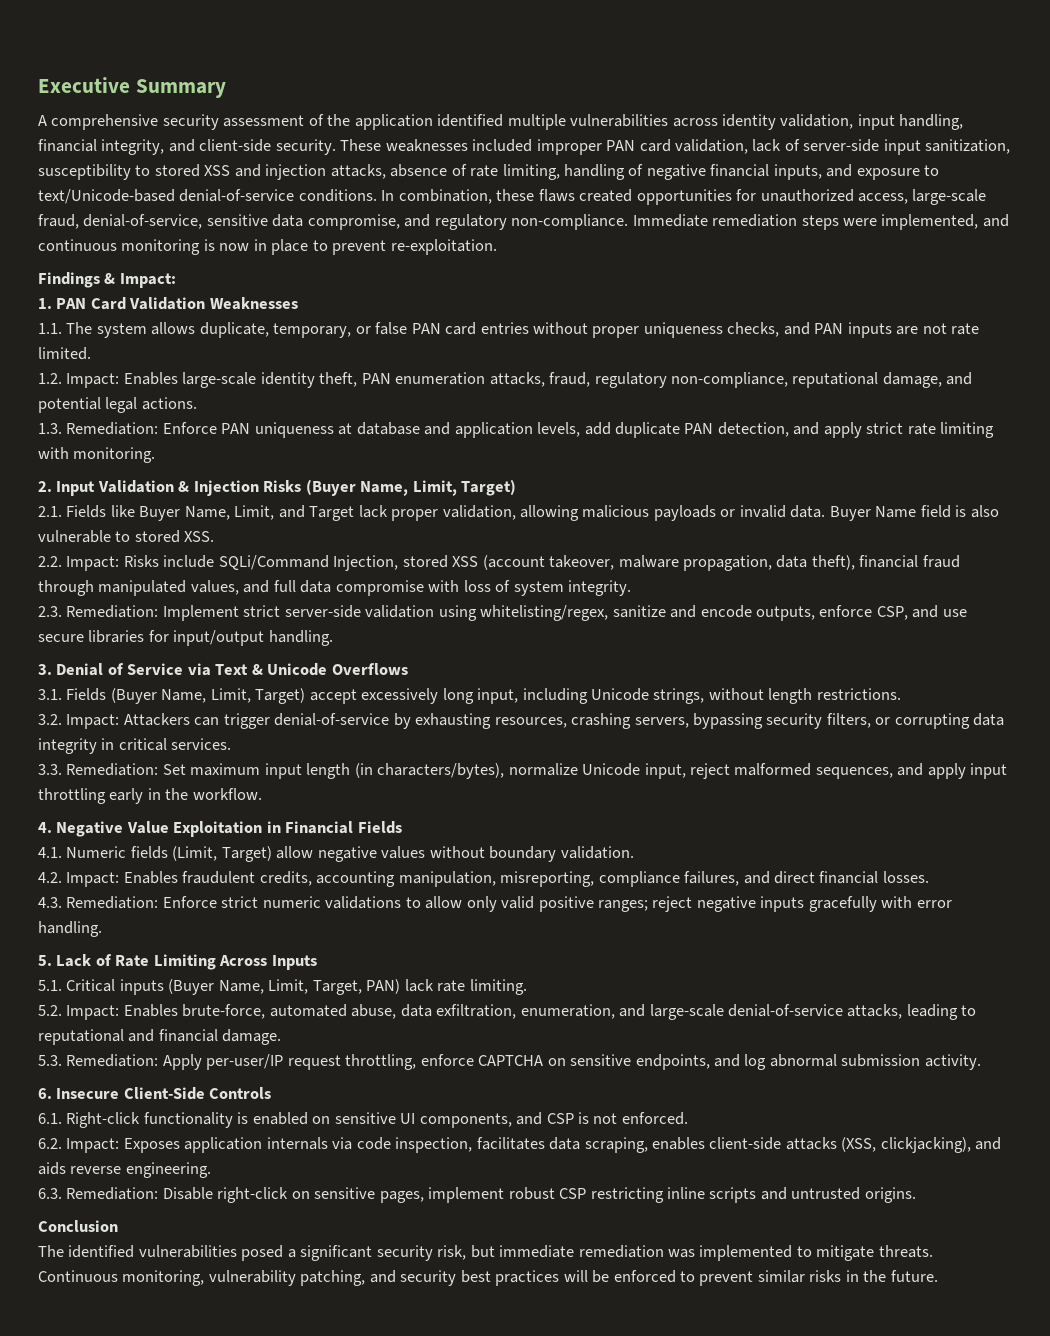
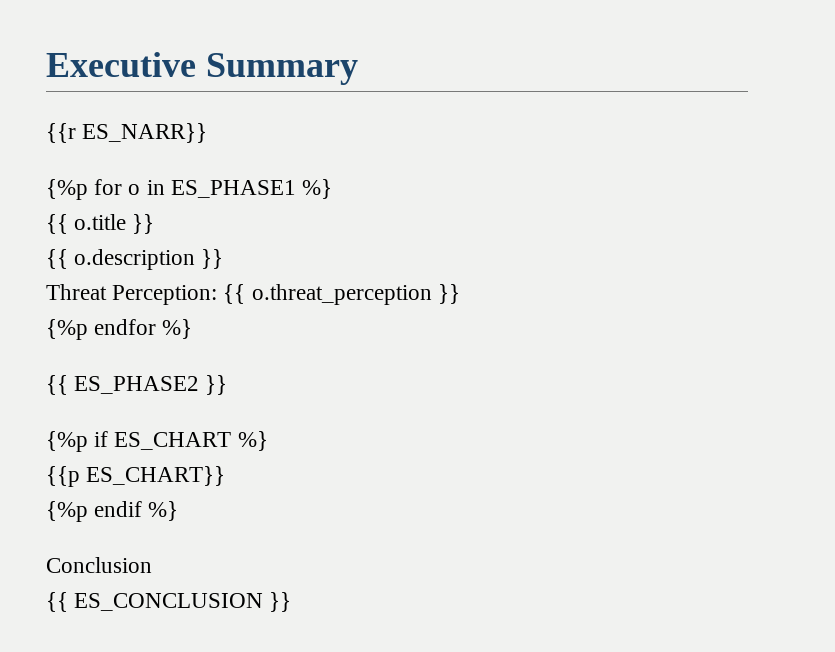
- A comprehensive security assessment of the application identified multiple vulnerabilities across identity validation, input handling, financial integrity, and client-side security. These weaknesses included improper PAN card validation, lack of server-side input sanitization, susceptibility to stored XSS and injection attacks, absence of rate limiting, handling of negative financial inputs, and exposure to text/Unicode-based denial-of-service conditions. In combination, these flaws created opportunities for unauthorized access, large-scale fraud, denial-of-service, sensitive data compromise, and regulatory non-compliance. Immediate remediation steps were implemented, and continuous monitoring is now in place to prevent re-exploitation.
- Findings & Impact:
- 1. PAN Card Validation Weaknesses
- 1.1. The system allows duplicate, temporary, or false PAN card entries without proper uniqueness checks, and PAN inputs are not rate limited.
- 1.2. Impact: Enables large-scale identity theft, PAN enumeration attacks, fraud, regulatory non-compliance, reputational damage, and potential legal actions.
- 1.3. Remediation: Enforce PAN uniqueness at database and application levels, add duplicate PAN detection, and apply strict rate limiting with monitoring.
- 2. Input Validation & Injection Risks (Buyer Name, Limit, Target)
- 2.1. Fields like Buyer Name, Limit, and Target lack proper validation, allowing malicious payloads or invalid data. Buyer Name field is also vulnerable to stored XSS.
- 2.2. Impact: Risks include SQLi/Command Injection, stored XSS (account takeover, malware propagation, data theft), financial fraud through manipulated values, and full data compromise with loss of system integrity.
- 2.3. Remediation: Implement strict server-side validation using whitelisting/regex, sanitize and encode outputs, enforce CSP, and use secure libraries for input/output handling.
- 3. Denial of Service via Text & Unicode Overflows
- 3.1. Fields (Buyer Name, Limit, Target) accept excessively long input, including Unicode strings, without length restrictions.
- 3.2. Impact: Attackers can trigger denial-of-service by exhausting resources, crashing servers, bypassing security filters, or corrupting data integrity in critical services.
- 3.3. Remediation: Set maximum input length (in characters/bytes), normalize Unicode input, reject malformed sequences, and apply input throttling early in the workflow.
- 4. Negative Value Exploitation in Financial Fields
- 4.1. Numeric fields (Limit, Target) allow negative values without boundary validation.
- 4.2. Impact: Enables fraudulent credits, accounting manipulation, misreporting, compliance failures, and direct financial losses.
- 4.3. Remediation: Enforce strict numeric validations to allow only valid positive ranges; reject negative inputs gracefully with error handling.
- 5. Lack of Rate Limiting Across Inputs
- 5.1. Critical inputs (Buyer Name, Limit, Target, PAN) lack rate limiting.
- 5.2. Impact: Enables brute-force, automated abuse, data exfiltration, enumeration, and large-scale denial-of-service attacks, leading to reputational and financial damage.
- 5.3. Remediation: Apply per-user/IP request throttling, enforce CAPTCHA on sensitive endpoints, and log abnormal submission activity.
- 6. Insecure Client-Side Controls
- 6.1. Right-click functionality is enabled on sensitive UI components, and CSP is not enforced.
- 6.2. Impact: Exposes application internals via code inspection, facilitates data scraping, enables client-side attacks (XSS, clickjacking), and aids reverse engineering.
- 6.3. Remediation: Disable right-click on sensitive pages, implement robust CSP restricting inline scripts and untrusted origins.
+ {{r ES_NARR}}
+ {%p for o in ES_PHASE1 %}
+ {{ o.title }}
+ {{ o.description }}
+ Threat Perception: {{ o.threat_perception }}
+ {%p endfor %}
+ {{ ES_PHASE2 }}
+ {%p if ES_CHART %}
+ {{p ES_CHART}}
+ {%p endif %}
  Conclusion
- The identified vulnerabilities posed a significant security risk, but immediate remediation was implemented to mitigate threats. Continuous monitoring, vulnerability patching, and security best practices will be enforced to prevent similar risks in the future.
+ {{ ES_CONCLUSION }}

